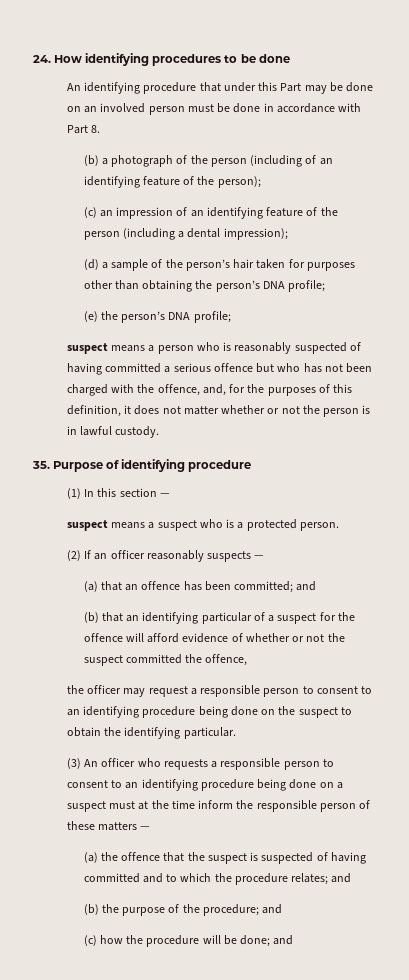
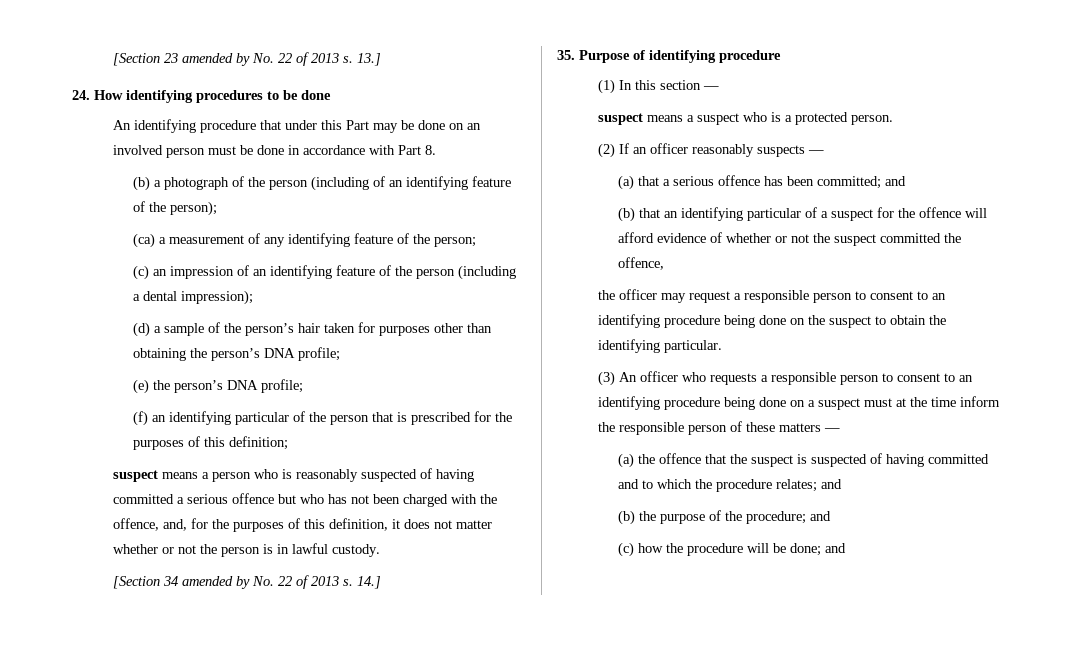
+ [Section 23 amended by No. 22 of 2013 s. 13.]
+ (ca) a measurement of any identifying feature of the person;
+ (f) an identifying particular of the person that is prescribed for the purposes of this definition;
+ [Section 34 amended by No. 22 of 2013 s. 14.]
- (a) that an offence has been committed; and
+ (a) that a serious offence has been committed; and

